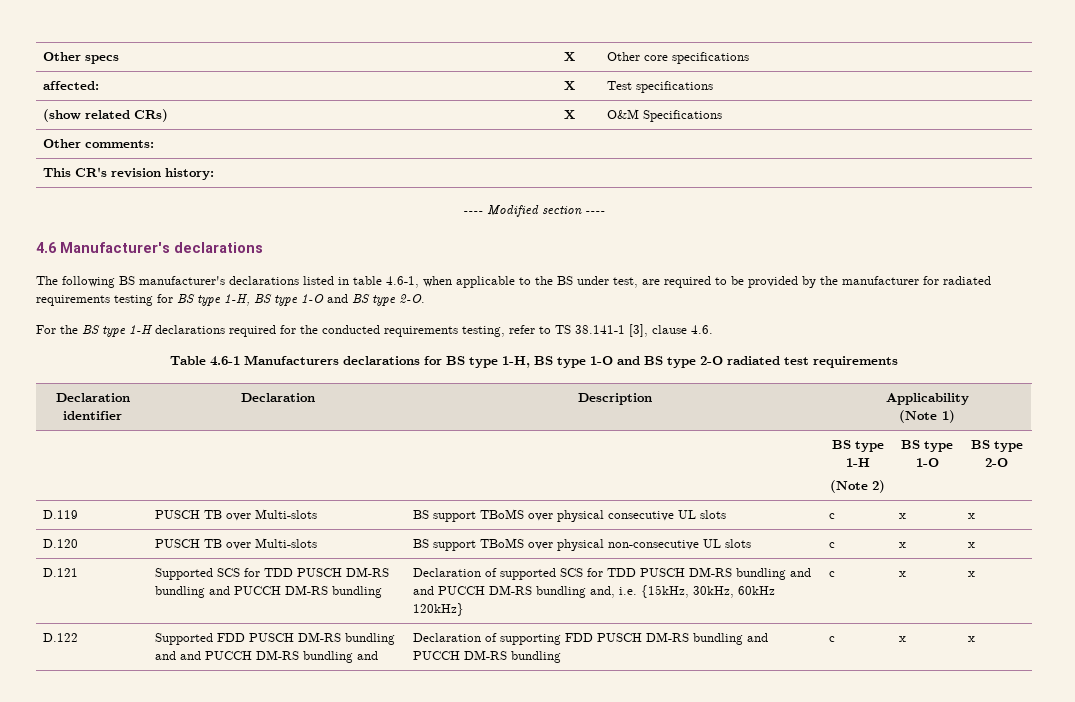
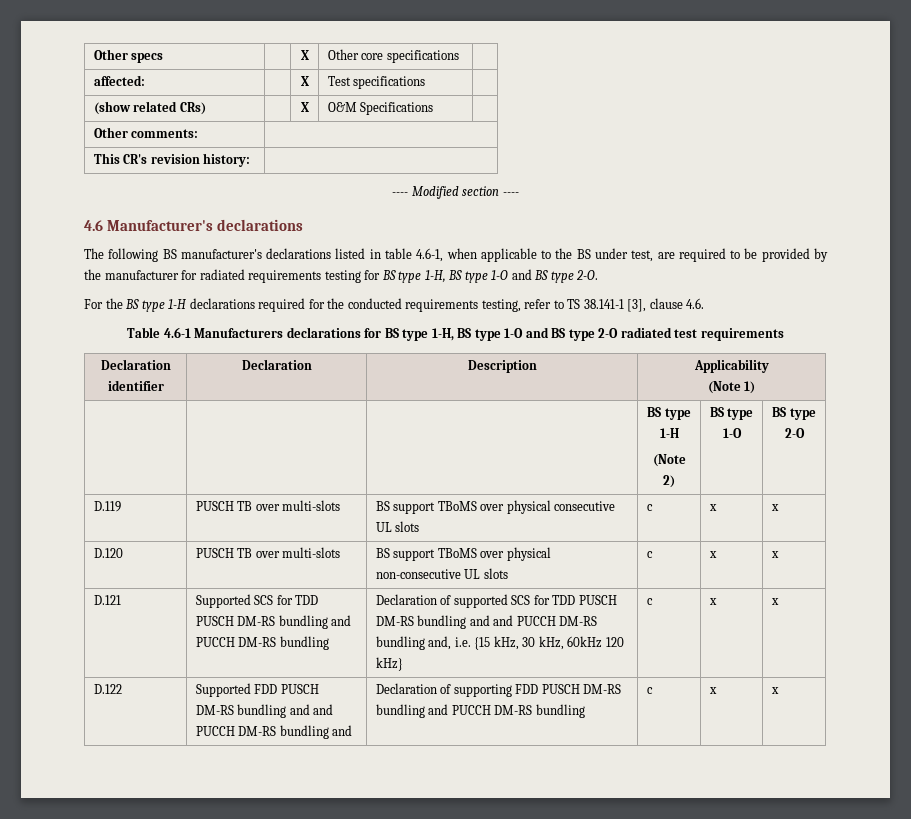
- D.119 | PUSCH TB over Multi-slots | BS support TBoMS over physical consecutive UL slots | c | x | x
+ D.119 | PUSCH TB over multi-slots | BS support TBoMS over physical consecutive UL slots | c | x | x
- D.120 | PUSCH TB over Multi-slots | BS support TBoMS over physical non-consecutive UL slots | c | x | x
+ D.120 | PUSCH TB over multi-slots | BS support TBoMS over physical non-consecutive UL slots | c | x | x
- D.121 | Supported SCS for TDD PUSCH DM-RS bundling and PUCCH DM-RS bundling | Declaration of supported SCS for TDD PUSCH DM-RS bundling and and PUCCH DM-RS bundling and, i.e. {15kHz, 30kHz, 60kHz 120kHz} | c | x | x
+ D.121 | Supported SCS for TDD PUSCH DM-RS bundling and PUCCH DM-RS bundling | Declaration of supported SCS for TDD PUSCH DM-RS bundling and and PUCCH DM-RS bundling and, i.e. {15 kHz, 30 kHz, 60kHz 120 kHz} | c | x | x

